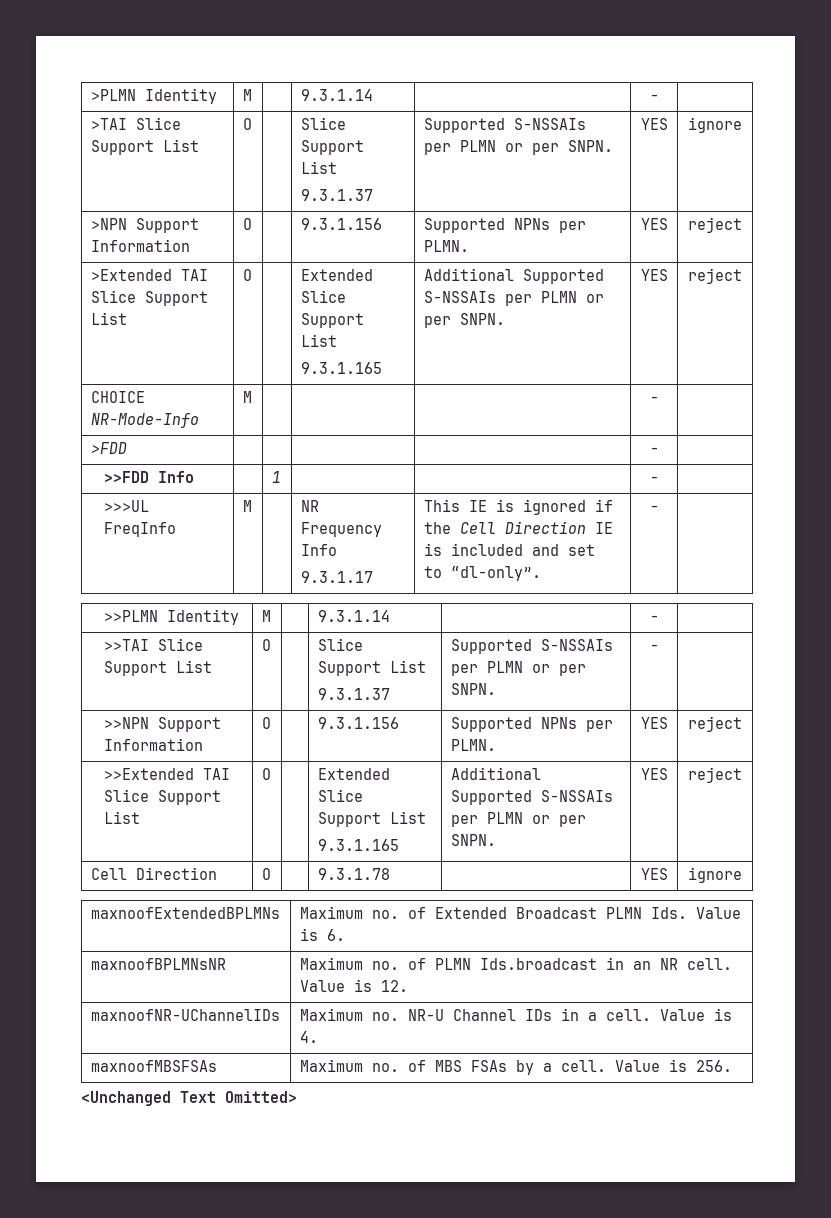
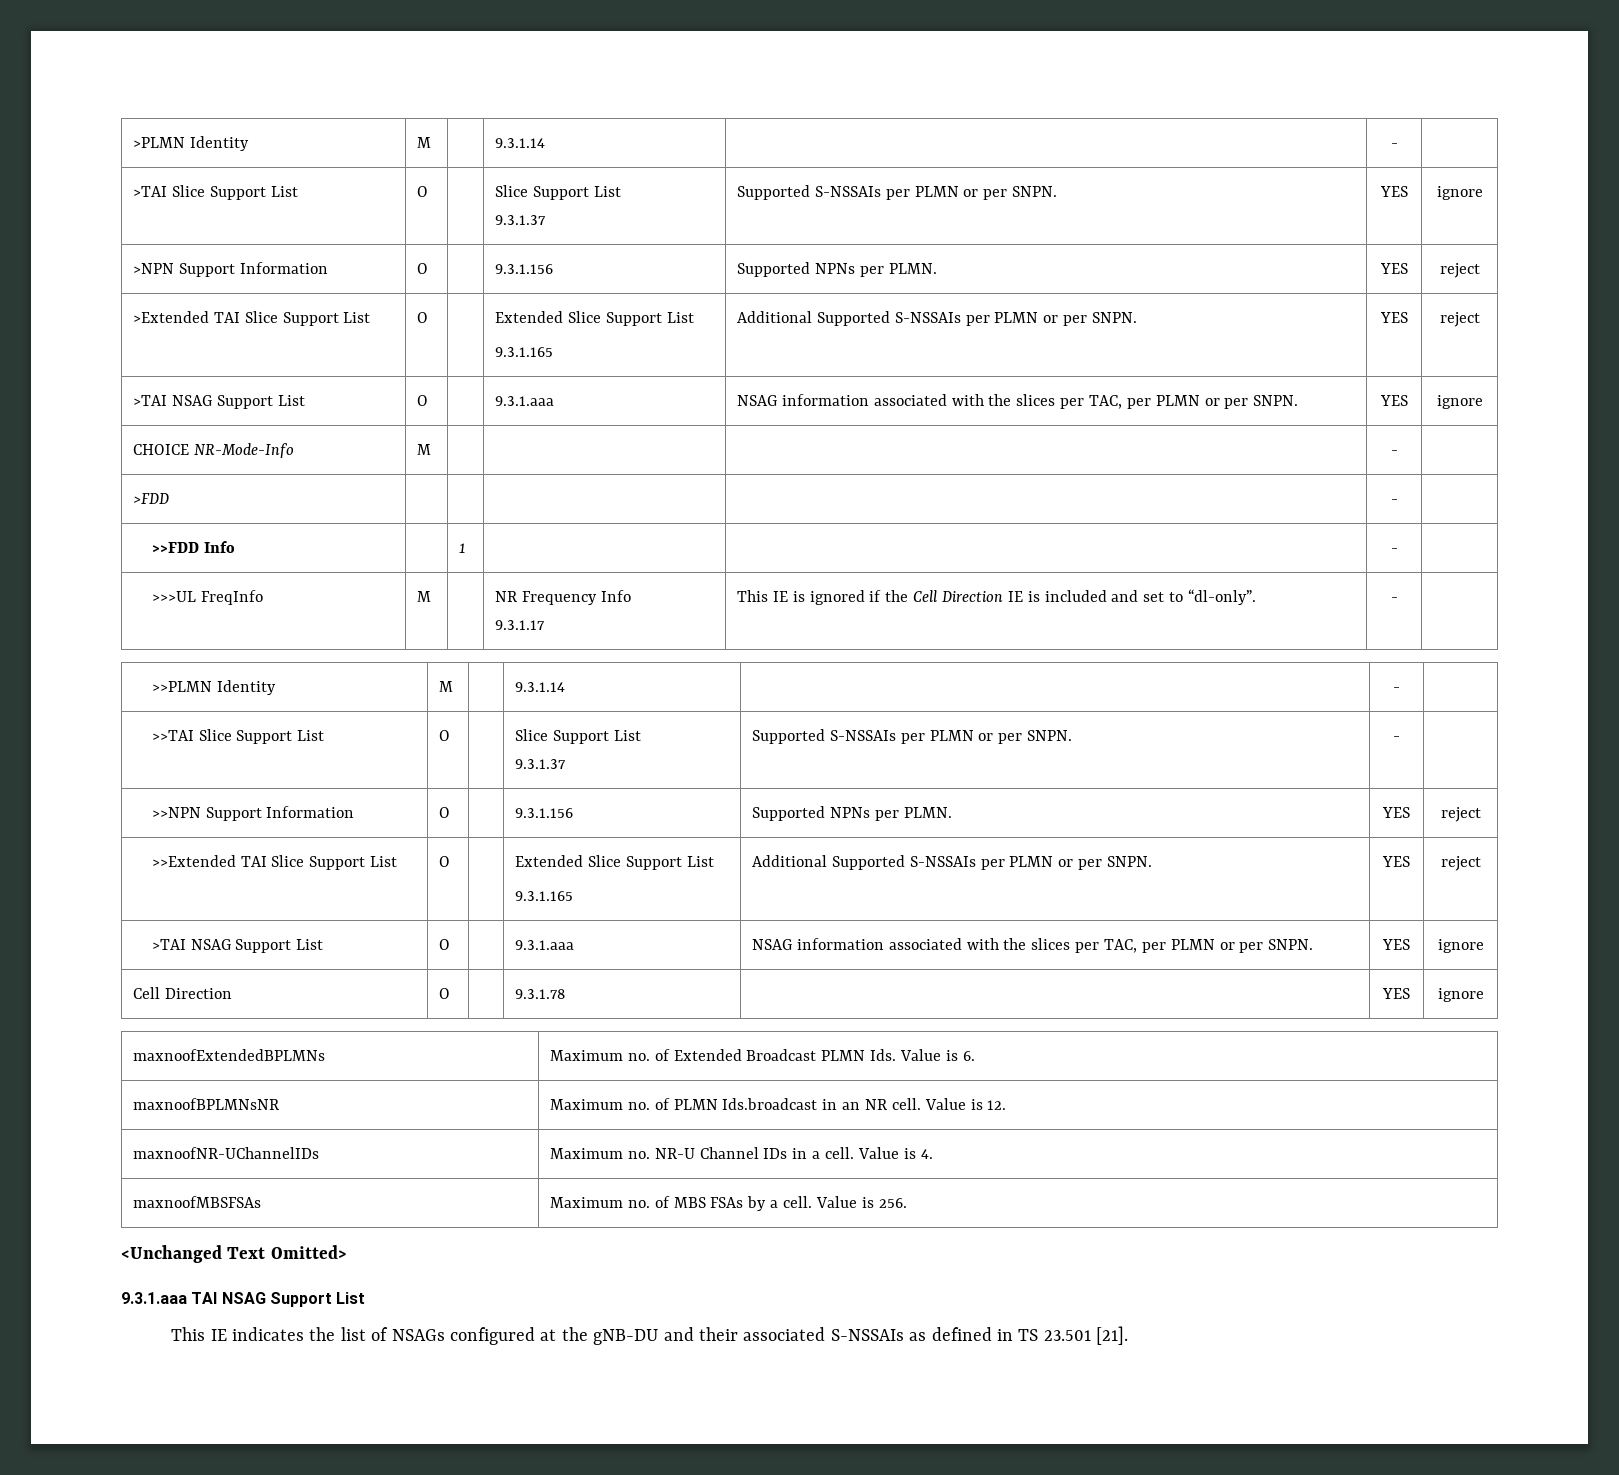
  >Extended TAI Slice Support List | O | | Extended Slice Support List
  9.3.1.165 | Additional Supported S-NSSAIs per PLMN or per SNPN. | YES | reject
+ >TAI NSAG Support List | O | | 9.3.1.aaa | NSAG information associated with the slices per TAC, per PLMN or per SNPN. | YES | ignore
  >>Extended TAI Slice Support List | O | | Extended Slice Support List
  9.3.1.165 | Additional Supported S-NSSAIs per PLMN or per SNPN. | YES | reject
+ >TAI NSAG Support List | O | | 9.3.1.aaa | NSAG information associated with the slices per TAC, per PLMN or per SNPN. | YES | ignore
+ 9.3.1.aaa TAI NSAG Support List
+ This IE indicates the list of NSAGs configured at the gNB-DU and their associated S-NSSAIs as defined in TS 23.501 [21].

